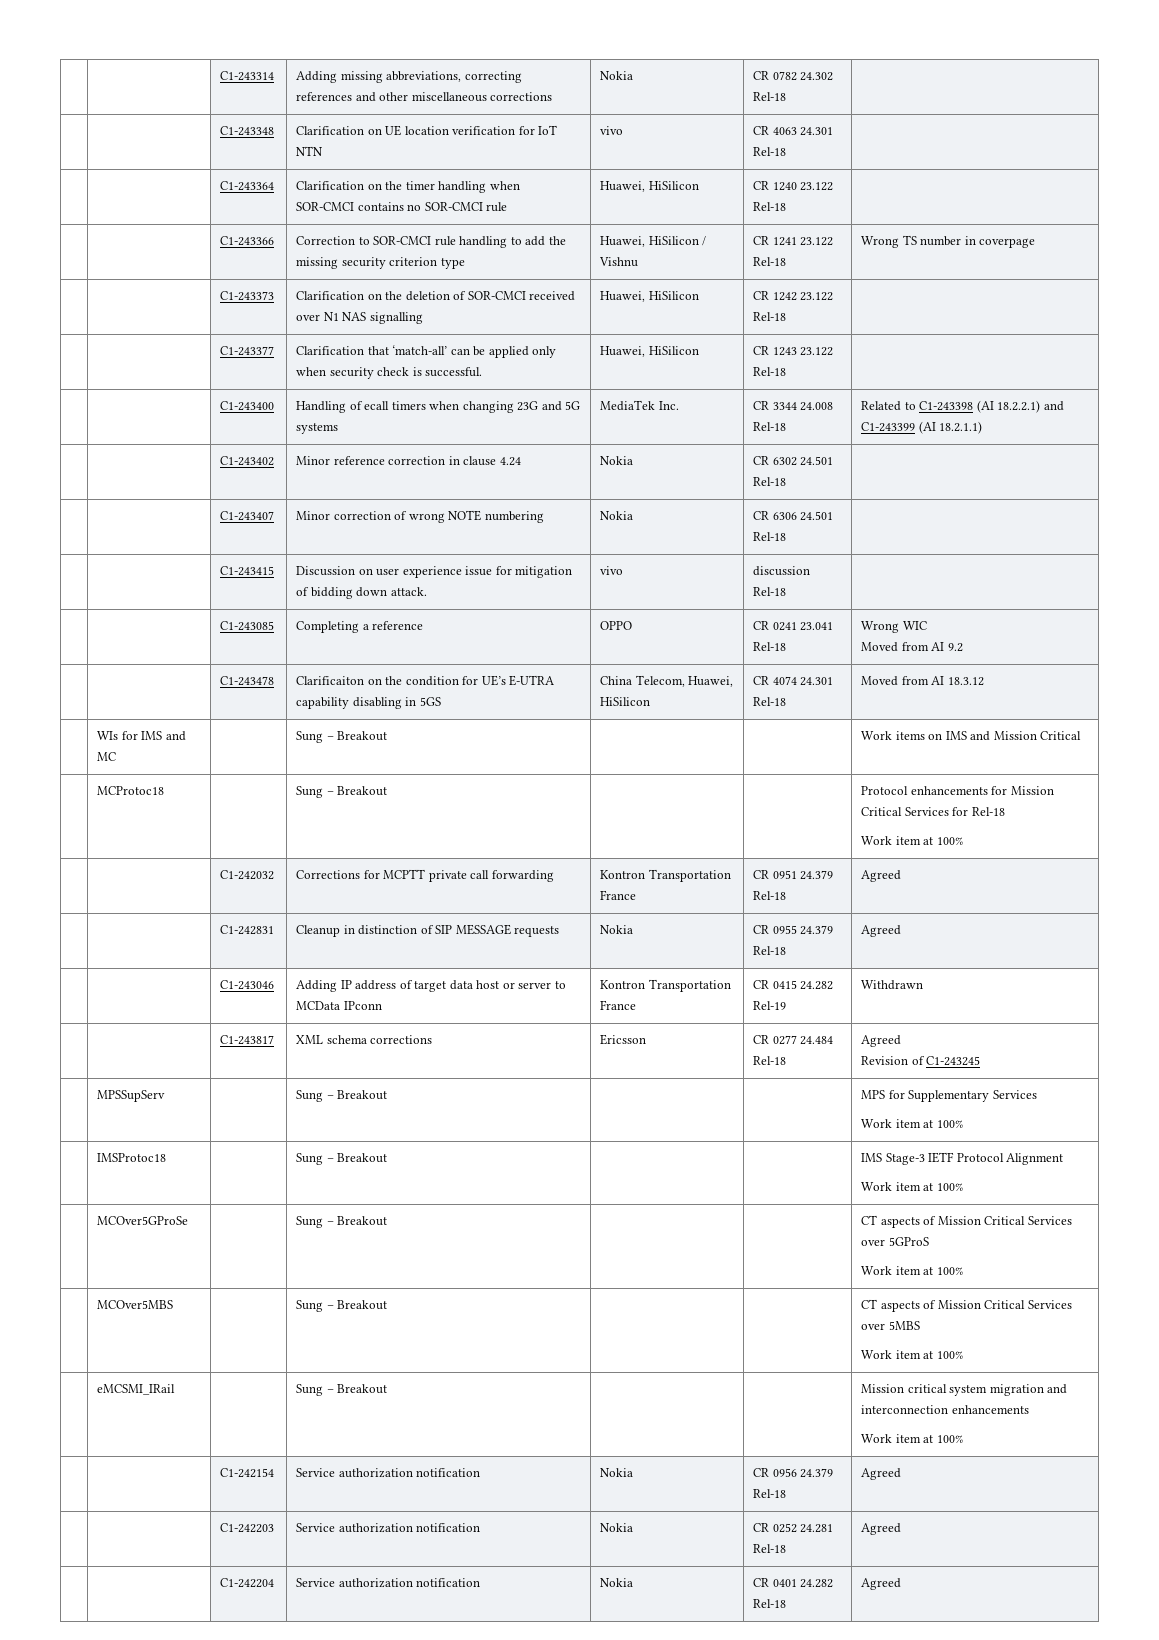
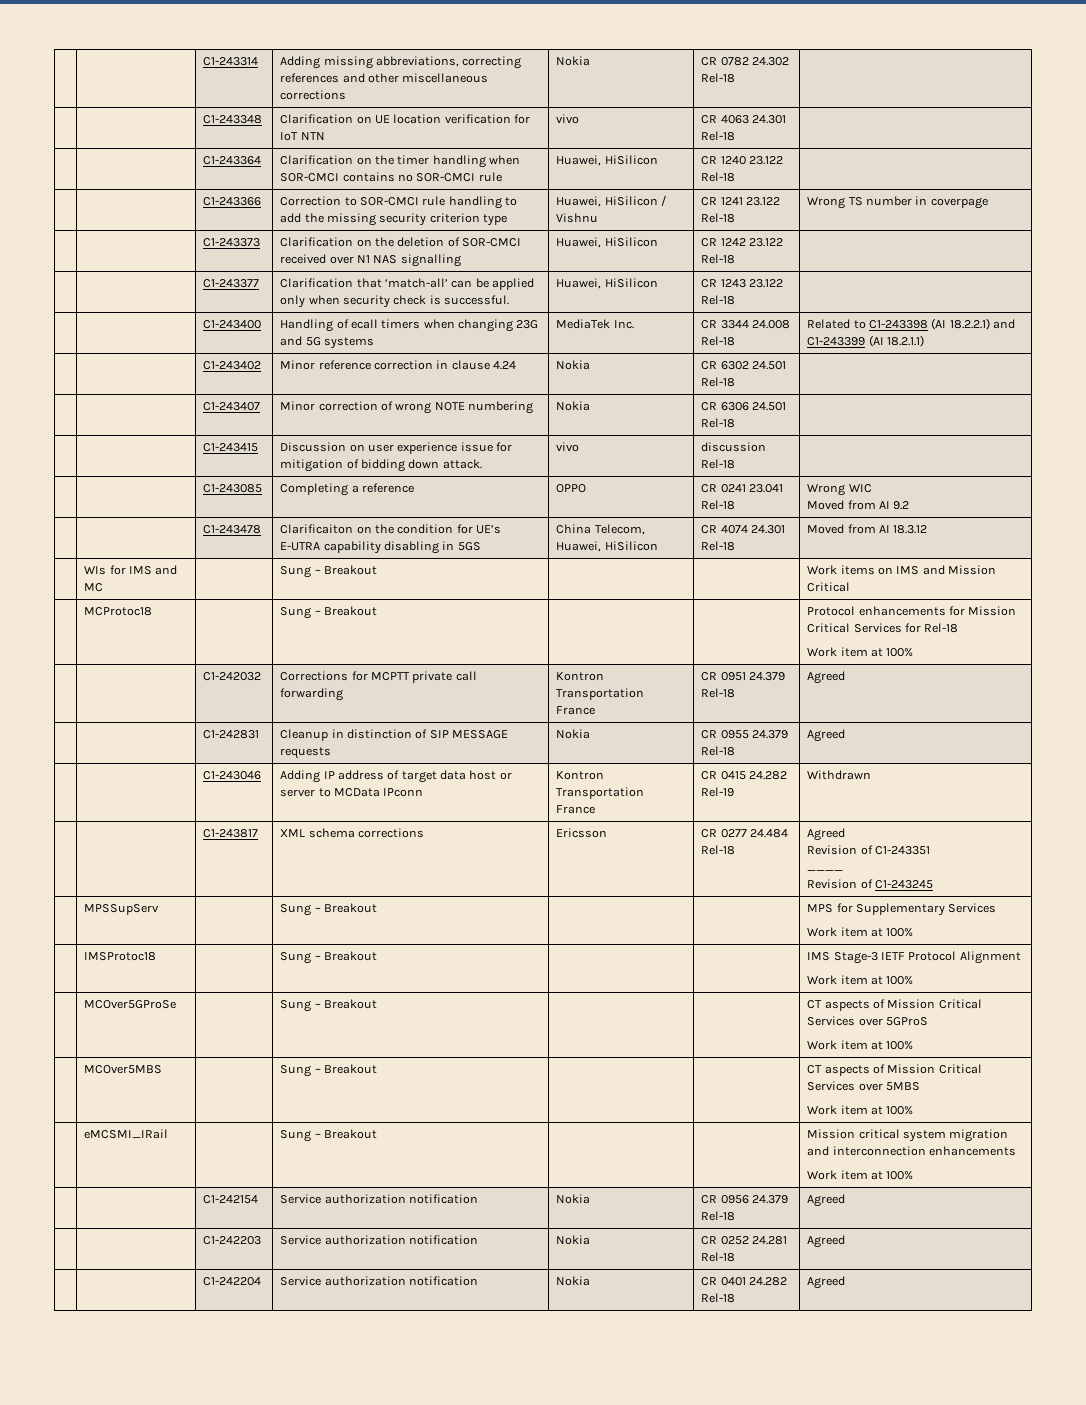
  | | C1-243817 | XML schema corrections | Ericsson | CR 0277 24.484 Rel-18 | Agreed
+ Revision of C1-243351
+ ____

